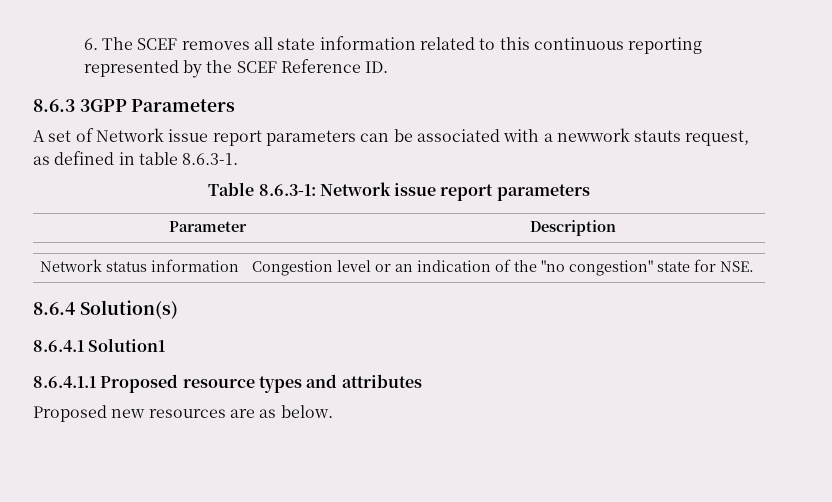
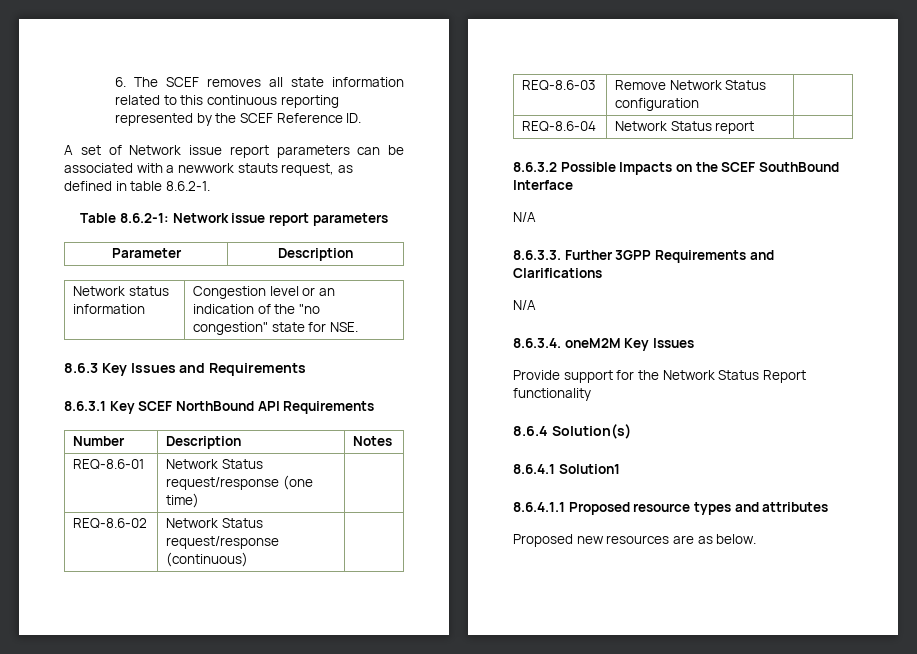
- 8.6.3 3GPP Parameters
- A set of Network issue report parameters can be associated with a newwork stauts request, as defined in table 8.6.3-1.
+ A set of Network issue report parameters can be associated with a newwork stauts request, as defined in table 8.6.2-1.
- Table 8.6.3-1: Network issue report parameters
+ Table 8.6.2-1: Network issue report parameters
+ 8.6.3 Key Issues and Requirements
+ 8.6.3.1 Key SCEF NorthBound API Requirements
+ Number | Description | Notes
+ REQ-8.6-01 | Network Status request/response (one time) |
+ REQ-8.6-02 | Network Status request/response (continuous) |
+ REQ-8.6-03 | Remove Network Status configuration |
+ REQ-8.6-04 | Network Status report |
+ 8.6.3.2 Possible Impacts on the SCEF SouthBound Interface
+ N/A
+ 8.6.3.3. Further 3GPP Requirements and Clarifications
+ N/A
+ 8.6.3.4. oneM2M Key Issues
+ Provide support for the Network Status Report functionality

